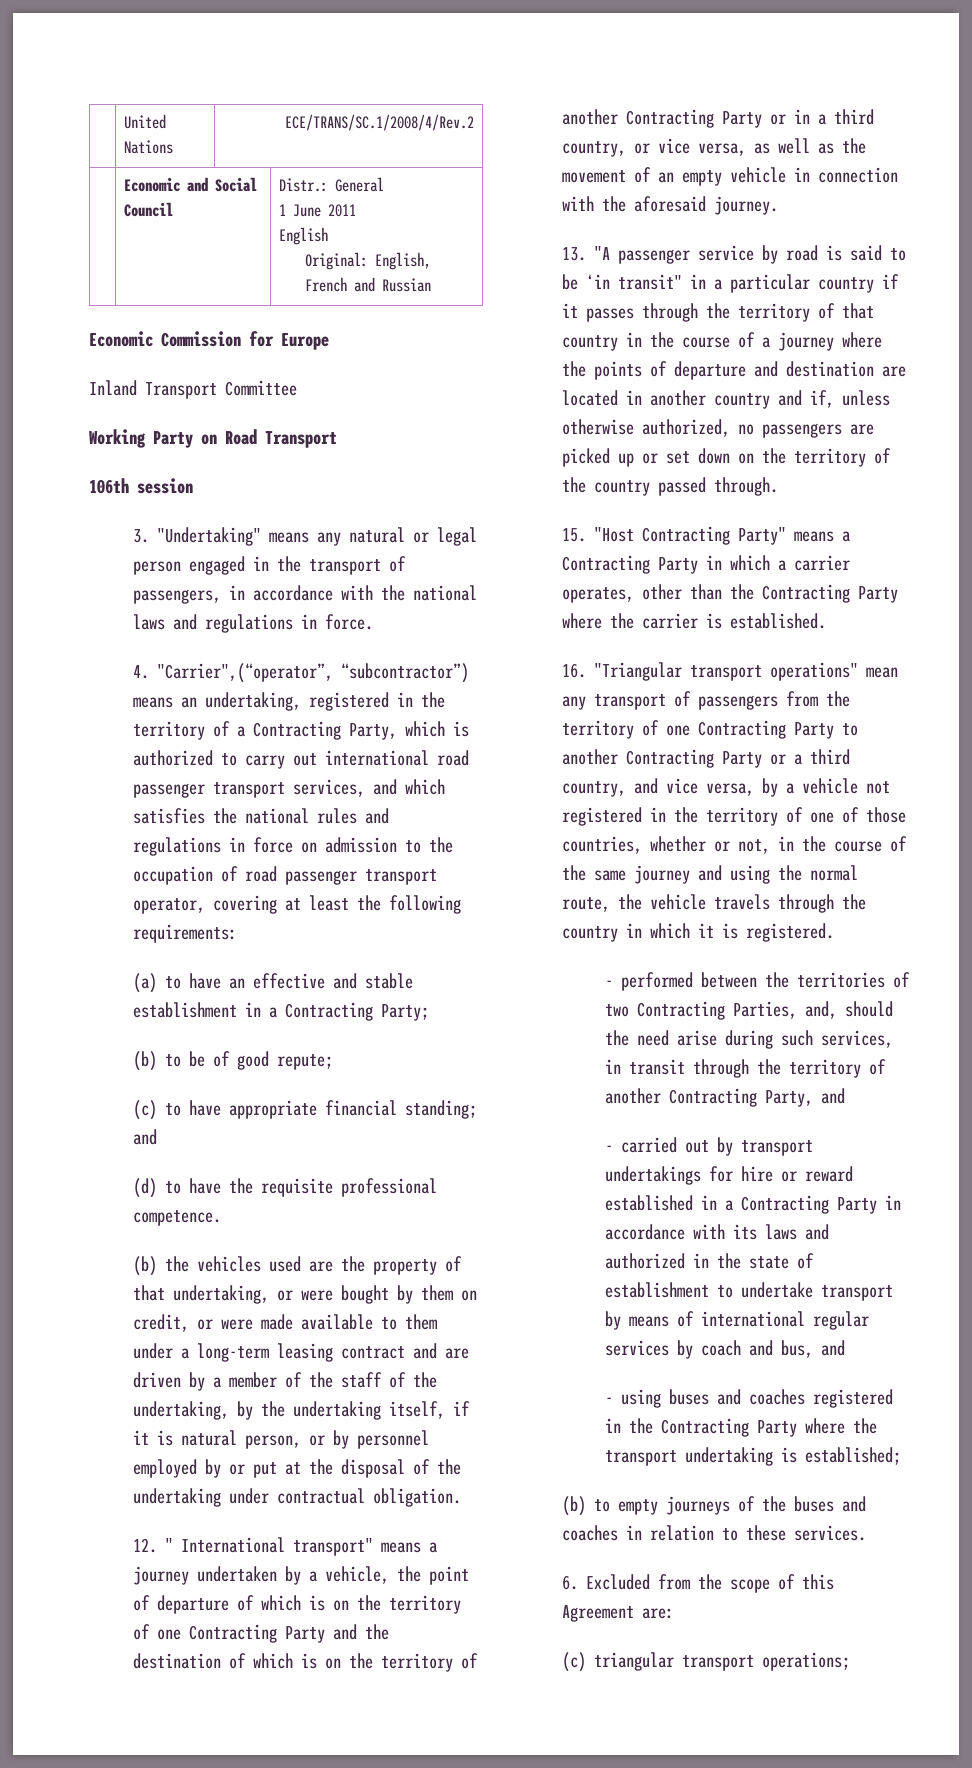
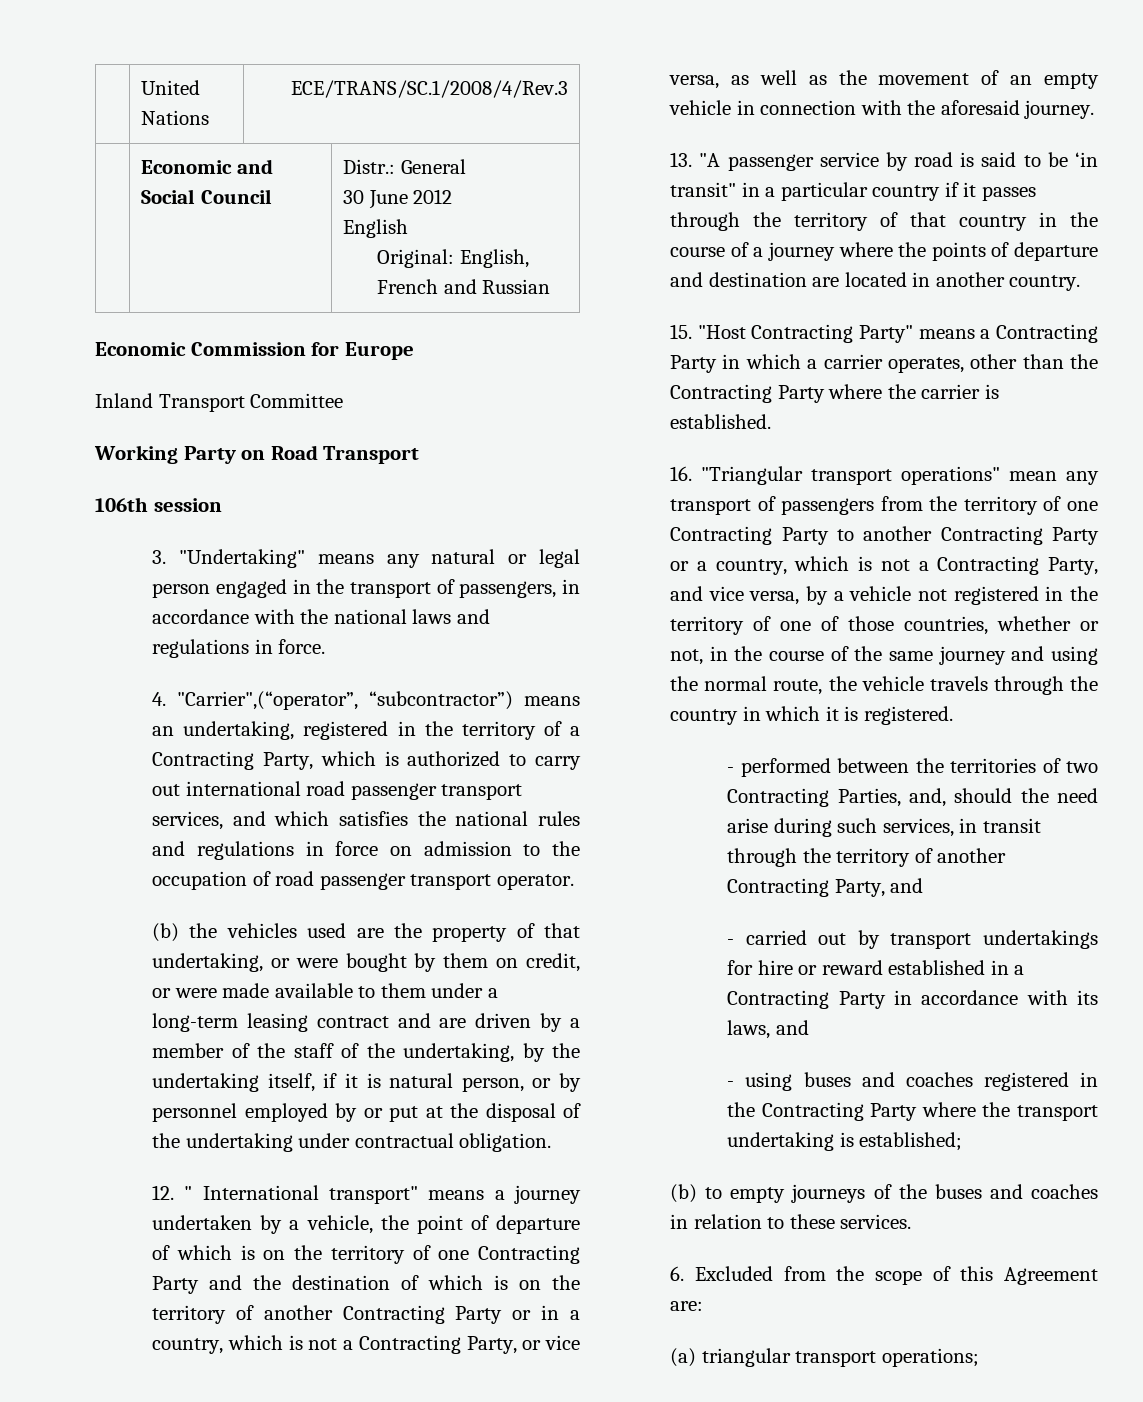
- | United Nations | ECE/TRANS/SC.1/2008/4/Rev.2
+ | United Nations | ECE/TRANS/SC.1/2008/4/Rev.3
  | Economic and Social Council | Distr.: General
- 1 June 2011
+ 30 June 2012
- 4. "Carrier",(“operator”, “subcontractor”) means an undertaking, registered in the territory of a Contracting Party, which is authorized to carry out international road passenger transport services, and which satisfies the national rules and regulations in force on admission to the occupation of road passenger transport operator, covering at least the following requirements:
- (a) to have an effective and stable establishment in a Contracting Party;
- (b) to be of good repute;
- (c) to have appropriate financial standing; and
- (d) to have the requisite professional competence.
+ 4. "Carrier",(“operator”, “subcontractor”) means an undertaking, registered in the territory of a Contracting Party, which is authorized to carry out international road passenger transport services, and which satisfies the national rules and regulations in force on admission to the occupation of road passenger transport operator.
- 12. " International transport" means a journey undertaken by a vehicle, the point of departure of which is on the territory of one Contracting Party and the destination of which is on the territory of another Contracting Party or in a third country, or vice versa, as well as the movement of an empty vehicle in connection with the aforesaid journey.
+ 12. " International transport" means a journey undertaken by a vehicle, the point of departure of which is on the territory of one Contracting Party and the destination of which is on the territory of another Contracting Party or in a country, which is not a Contracting Party, or vice versa, as well as the movement of an empty vehicle in connection with the aforesaid journey.
- 13. "A passenger service by road is said to be ‘in transit" in a particular country if it passes through the territory of that country in the course of a journey where the points of departure and destination are located in another country and if, unless otherwise authorized, no passengers are picked up or set down on the territory of the country passed through.
+ 13. "A passenger service by road is said to be ‘in transit" in a particular country if it passes through the territory of that country in the course of a journey where the points of departure and destination are located in another country.
- 16. "Triangular transport operations" mean any transport of passengers from the territory of one Contracting Party to another Contracting Party or a third country, and vice versa, by a vehicle not registered in the territory of one of those countries, whether or not, in the course of the same journey and using the normal route, the vehicle travels through the country in which it is registered.
+ 16. "Triangular transport operations" mean any transport of passengers from the territory of one Contracting Party to another Contracting Party or a country, which is not a Contracting Party, and vice versa, by a vehicle not registered in the territory of one of those countries, whether or not, in the course of the same journey and using the normal route, the vehicle travels through the country in which it is registered.
- - carried out by transport undertakings for hire or reward established in a Contracting Party in accordance with its laws and authorized in the state of establishment to undertake transport by means of international regular services by coach and bus, and
+ - carried out by transport undertakings for hire or reward established in a Contracting Party in accordance with its laws, and
- (c) triangular transport operations;
+ (a) triangular transport operations;

